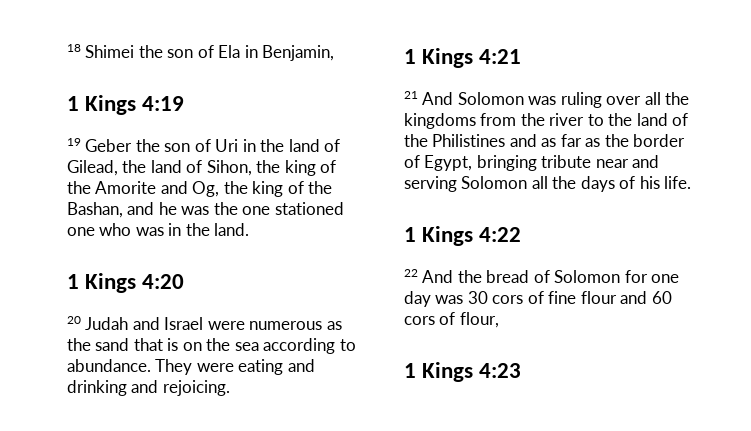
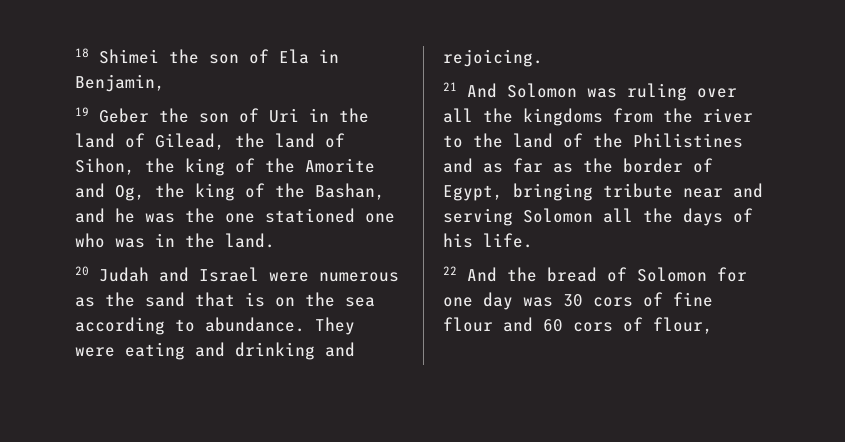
- 1 Kings 4:19
- 1 Kings 4:20
- 1 Kings 4:21
- 1 Kings 4:22
- 1 Kings 4:23

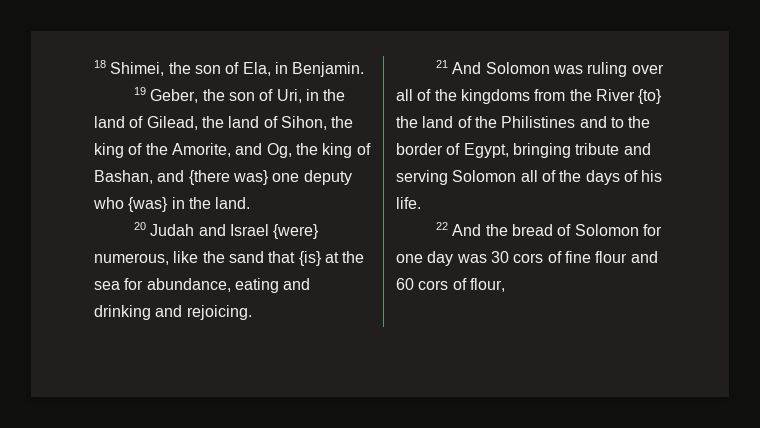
- 18 Shimei the son of Ela in Benjamin,
+ 18 Shimei, the son of Ela, in Benjamin.
- 19 Geber the son of Uri in the land of Gilead, the land of Sihon, the king of the Amorite and Og, the king of the Bashan, and he was the one stationed one who was in the land.
+ 19 Geber, the son of Uri, in the land of Gilead, the land of Sihon, the king of the Amorite, and Og, the king of Bashan, and {there was} one deputy who {was} in the land.
- 20 Judah and Israel were numerous as the sand that is on the sea according to abundance. They were eating and drinking and rejoicing.
+ 20 Judah and Israel {were} numerous, like the sand that {is} at the sea for abundance, eating and drinking and rejoicing.
- 21 And Solomon was ruling over all the kingdoms from the river to the land of the Philistines and as far as the border of Egypt, bringing tribute near and serving Solomon all the days of his life.
+ 21 And Solomon was ruling over all of the kingdoms from the River {to} the land of the Philistines and to the border of Egypt, bringing tribute and serving Solomon all of the days of his life.

